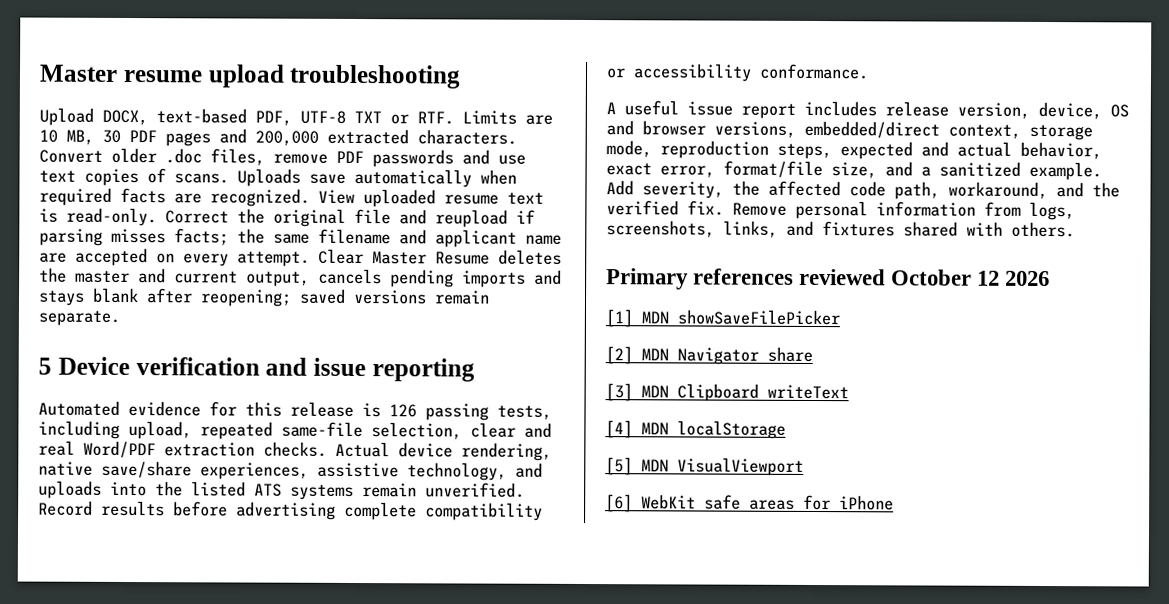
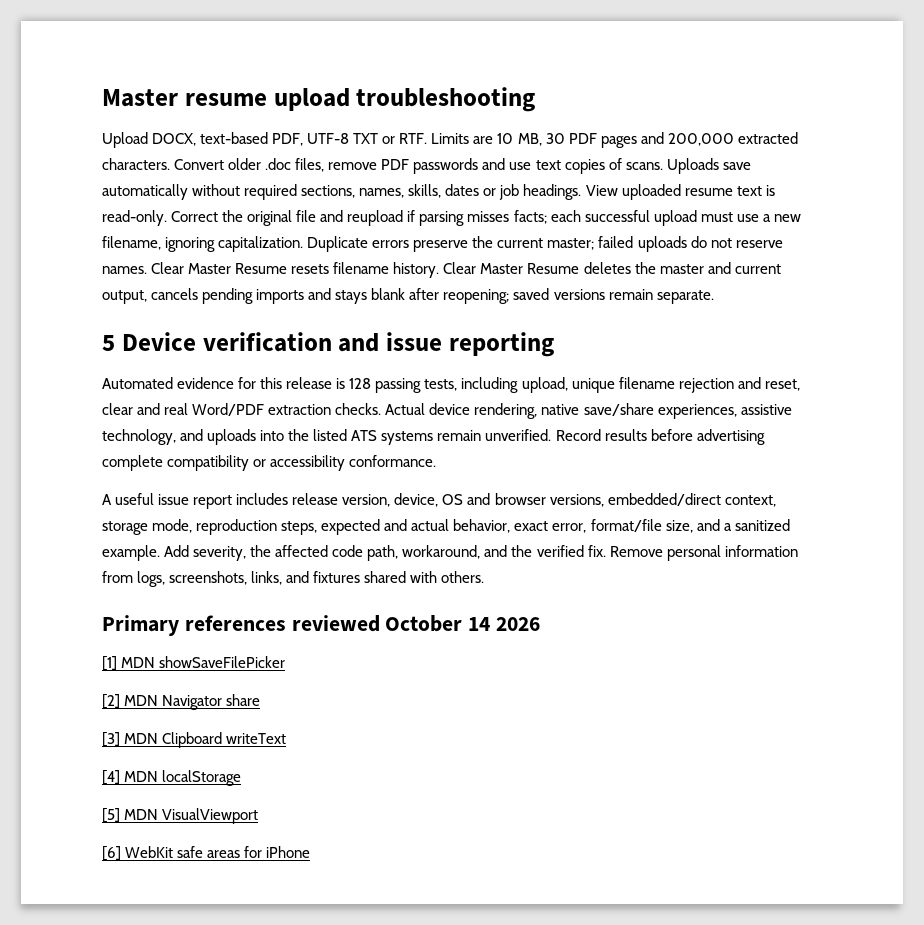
- Uploads save automatically when required facts are recognized.
+ Uploads save automatically without required sections, names, skills, dates or job headings.
- Correct the original file and reupload if parsing misses facts; the same filename and applicant name are accepted on every attempt.
+ Correct the original file and reupload if parsing misses facts; each successful upload must use a new filename, ignoring capitalization. Duplicate errors preserve the current master; failed uploads do not reserve names. Clear Master Resume resets filename history.
- Automated evidence for this release is 126 passing tests, including upload, repeated same-file selection, clear and real Word/PDF extraction checks.
+ Automated evidence for this release is 128 passing tests, including upload, unique filename rejection and reset, clear and real Word/PDF extraction checks.
- Primary references reviewed October 12 2026
+ Primary references reviewed October 14 2026

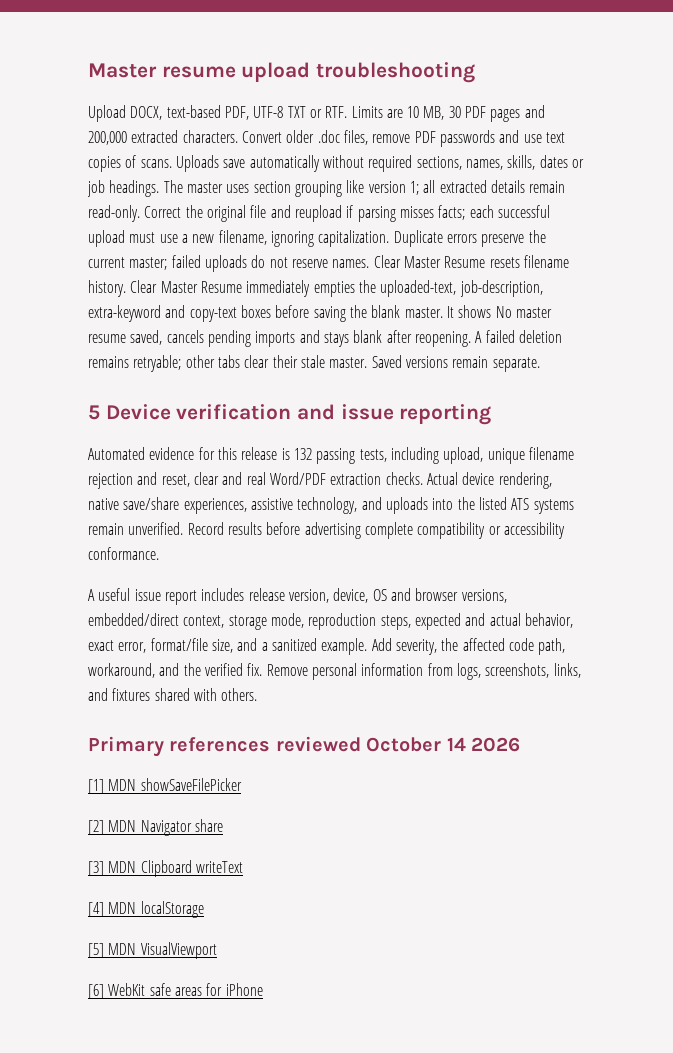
- View uploaded resume text is read-only.
+ The master uses section grouping like version 1; all extracted details remain read-only.
- Clear Master Resume deletes the master and current output, cancels pending imports and stays blank after reopening; saved versions remain separate.
+ Clear Master Resume immediately empties the uploaded-text, job-description, extra-keyword and copy-text boxes before saving the blank master. It shows No master resume saved, cancels pending imports and stays blank after reopening. A failed deletion remains retryable; other tabs clear their stale master. Saved versions remain separate.
- Automated evidence for this release is 128 passing tests, including upload, unique filename rejection and reset, clear and real Word/PDF extraction checks.
+ Automated evidence for this release is 132 passing tests, including upload, unique filename rejection and reset, clear and real Word/PDF extraction checks.

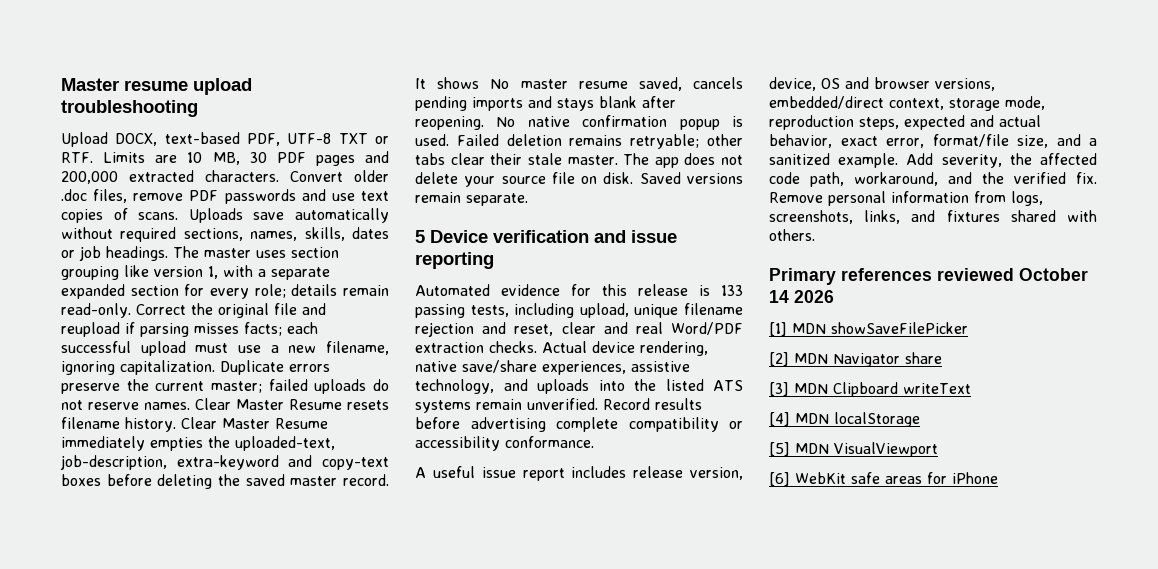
- The master uses section grouping like version 1; all extracted details remain read-only.
+ The master uses section grouping like version 1, with a separate expanded section for every role; details remain read-only.
- Clear Master Resume immediately empties the uploaded-text, job-description, extra-keyword and copy-text boxes before saving the blank master.
+ Clear Master Resume immediately empties the uploaded-text, job-description, extra-keyword and copy-text boxes before deleting the saved master record.
- A failed deletion remains retryable; other tabs clear their stale master.
+ No native confirmation popup is used. Failed deletion remains retryable; other tabs clear their stale master.
+ The app does not delete your source file on disk.
- Automated evidence for this release is 132 passing tests, including upload, unique filename rejection and reset, clear and real Word/PDF extraction checks.
+ Automated evidence for this release is 133 passing tests, including upload, unique filename rejection and reset, clear and real Word/PDF extraction checks.

